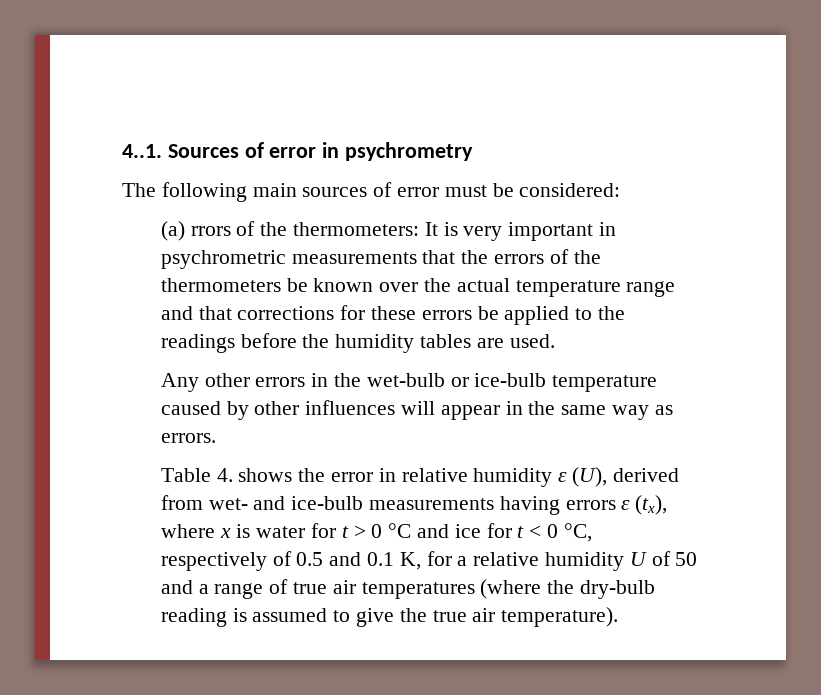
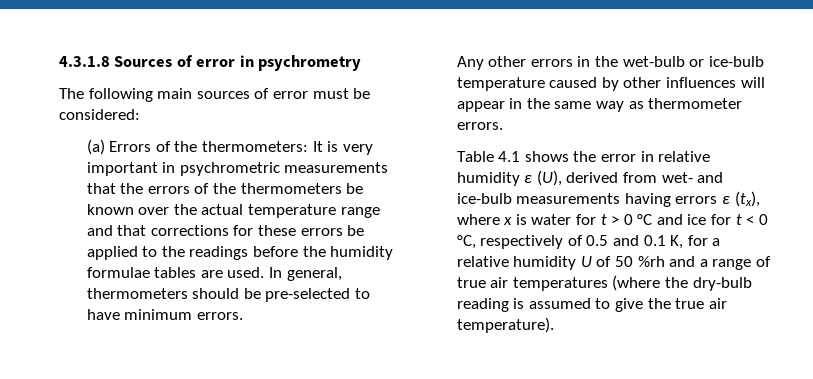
- 4..1. Sources of error in psychrometry
+ 4.3.1.8 Sources of error in psychrometry
- (a) rrors of the thermometers: It is very important in psychrometric measurements that the errors of the thermometers be known over the actual temperature range and that corrections for these errors be applied to the readings before the humidity tables are used.
+ (a) Errors of the thermometers: It is very important in psychrometric measurements that the errors of the thermometers be known over the actual temperature range and that corrections for these errors be applied to the readings before the humidity formulae tables are used. In general, thermometers should be pre-selected to have minimum errors.
- Any other errors in the wet-bulb or ice-bulb temperature caused by other influences will appear in the same way as errors.
+ Any other errors in the wet-bulb or ice-bulb temperature caused by other influences will appear in the same way as thermometer errors.
- Table 4. shows the error in relative humidity ε (U), derived from wet- and ice-bulb measurements having errors ε (tx), where x is water for t > 0 °C and ice for t < 0 °C, respectively of 0.5 and 0.1 K, for a relative humidity U of 50 and a range of true air temperatures (where the dry-bulb reading is assumed to give the true air temperature).
+ Table 4.1 shows the error in relative humidity ε (U), derived from wet- and ice-bulb measurements having errors ε (tx), where x is water for t > 0 °C and ice for t < 0 °C, respectively of 0.5 and 0.1 K, for a relative humidity U of 50 %rh and a range of true air temperatures (where the dry-bulb reading is assumed to give the true air temperature).

